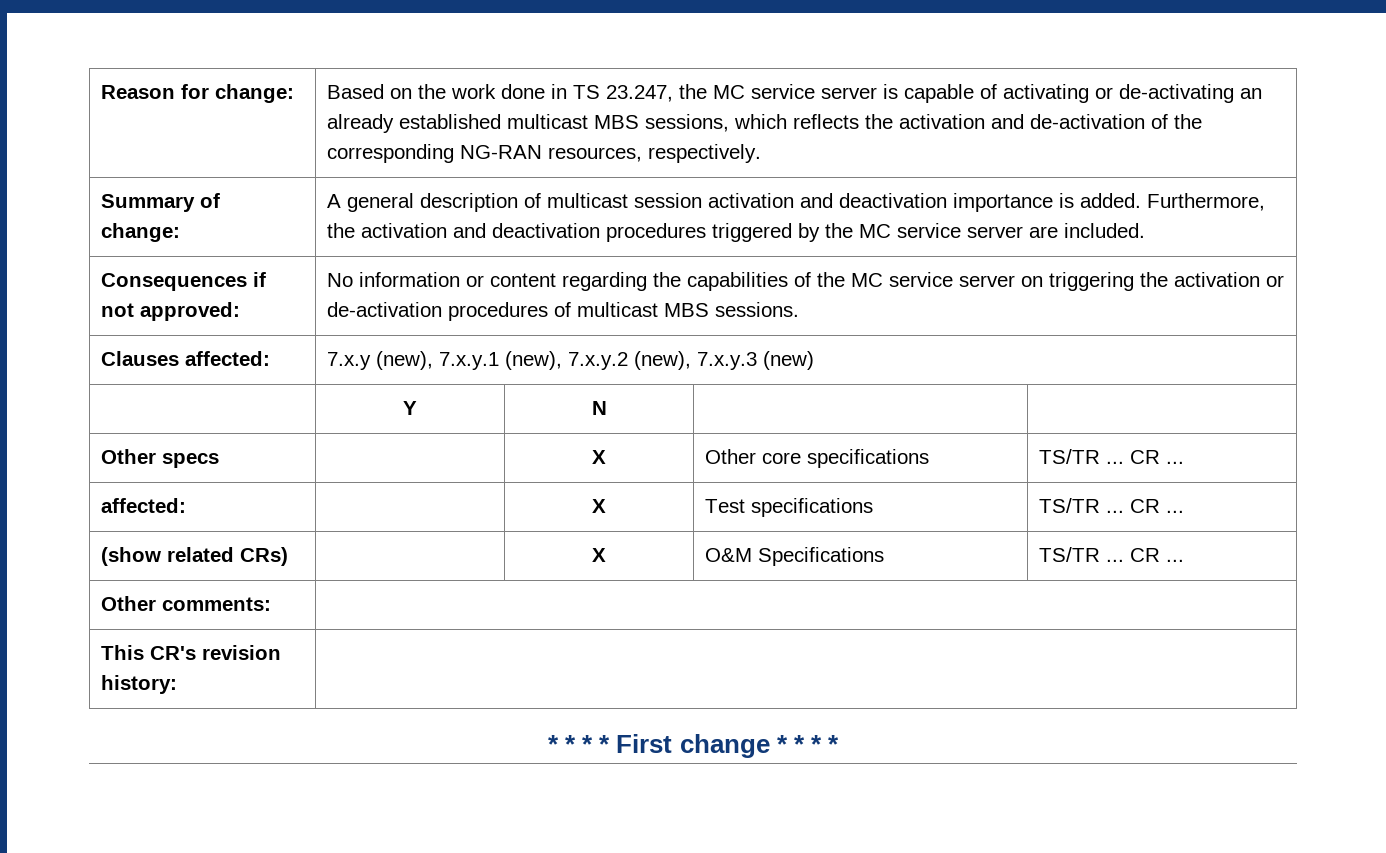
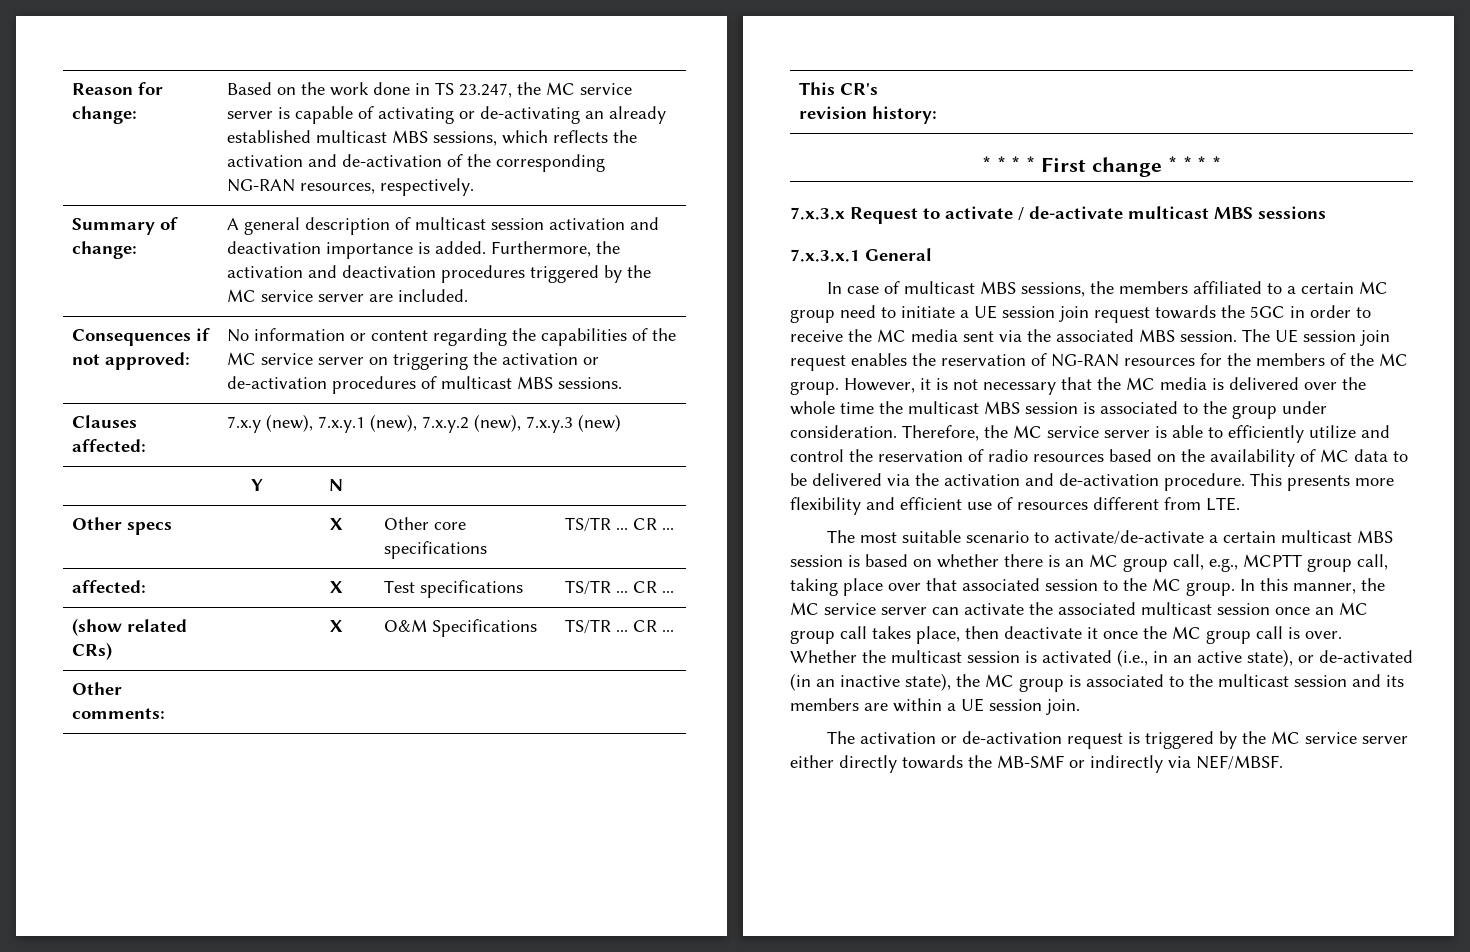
+ 7.x.3.x Request to activate / de-activate multicast MBS sessions
+ 7.x.3.x.1 General
+ In case of multicast MBS sessions, the members affiliated to a certain MC group need to initiate a UE session join request towards the 5GC in order to receive the MC media sent via the associated MBS session. The UE session join request enables the reservation of NG-RAN resources for the members of the MC group. However, it is not necessary that the MC media is delivered over the whole time the multicast MBS session is associated to the group under consideration. Therefore, the MC service server is able to efficiently utilize and control the reservation of radio resources based on the availability of MC data to be delivered via the activation and de-activation procedure. This presents more flexibility and efficient use of resources different from LTE.
+ The most suitable scenario to activate/de-activate a certain multicast MBS session is based on whether there is an MC group call, e.g., MCPTT group call, taking place over that associated session to the MC group. In this manner, the MC service server can activate the associated multicast session once an MC group call takes place, then deactivate it once the MC group call is over. Whether the multicast session is activated (i.e., in an active state), or de-activated (in an inactive state), the MC group is associated to the multicast session and its members are within a UE session join.
+ The activation or de-activation request is triggered by the MC service server either directly towards the MB-SMF or indirectly via NEF/MBSF.

